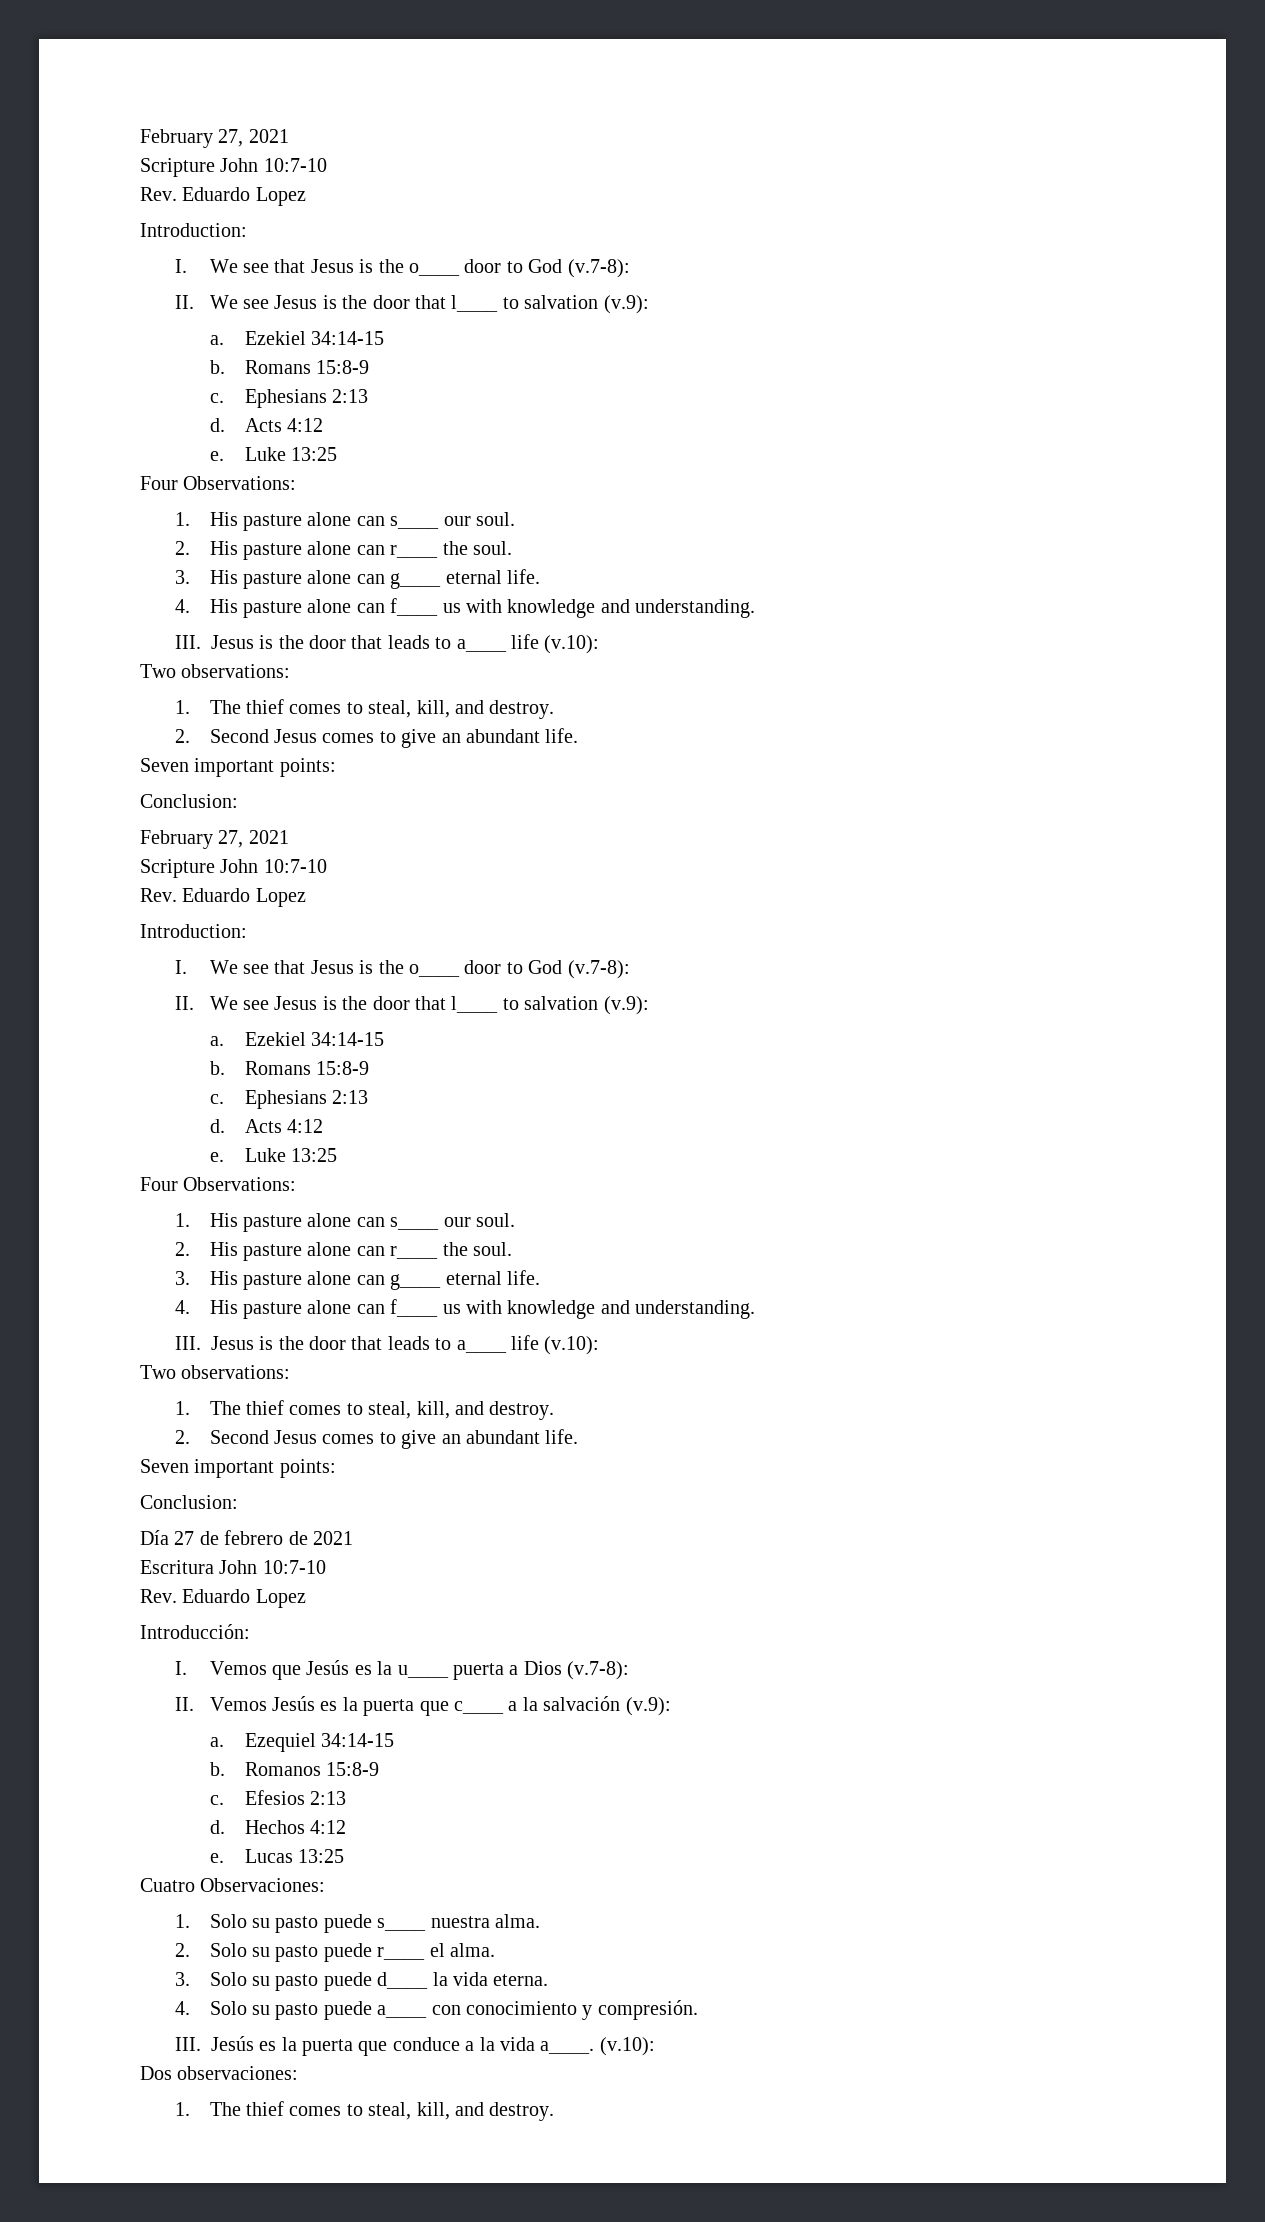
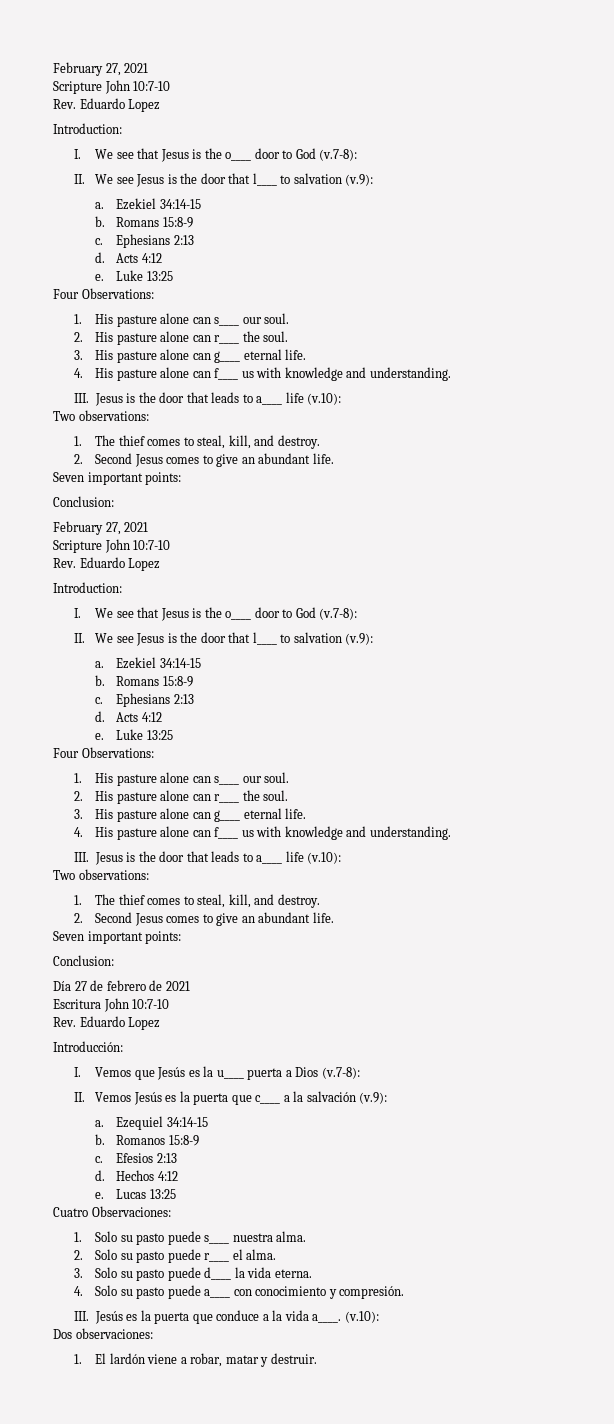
  Dos observaciones:
- 1. The thief comes to steal, kill, and destroy.
+ 1. El lardón viene a robar, matar y destruir.

